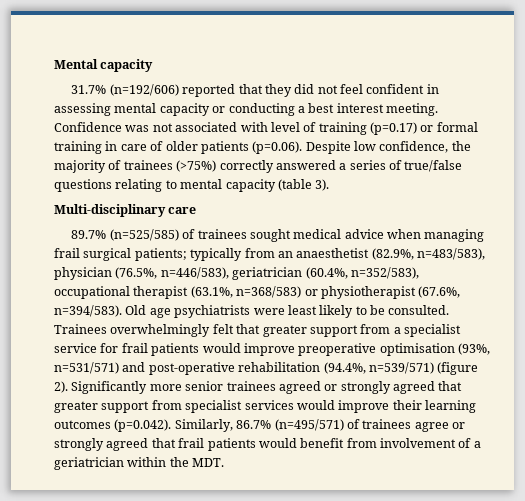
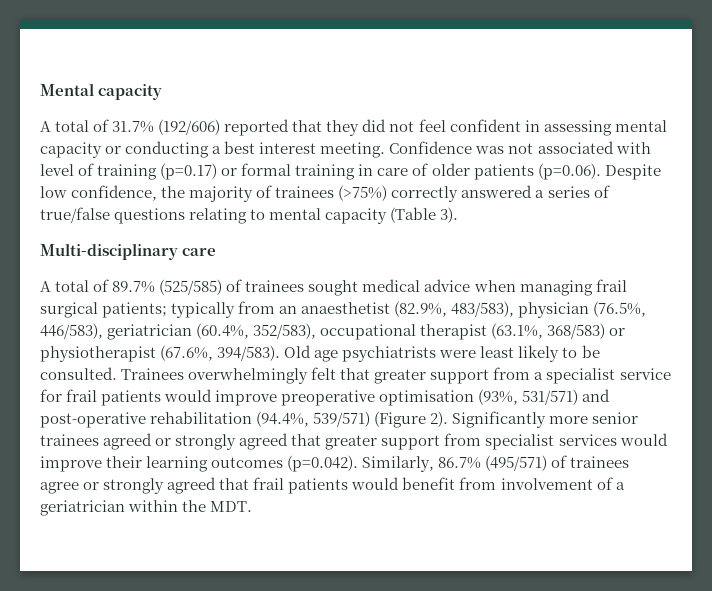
- 31.7% (n=192/606) reported that they did not feel confident in assessing mental capacity or conducting a best interest meeting.
+ A total of 31.7% (192/606) reported that they did not feel confident in assessing mental capacity or conducting a best interest meeting.
- Confidence was not associated with level of training (p=0.17) or formal training in care of older patients (p=0.06). Despite low confidence, the majority of trainees (>75%) correctly answered a series of true/false questions relating to mental capacity (table 3).
+ Confidence was not associated with level of training (p=0.17) or formal training in care of older patients (p=0.06). Despite low confidence, the majority of trainees (>75%) correctly answered a series of true/false questions relating to mental capacity (Table 3).
- 89.7% (n=525/585) of trainees sought medical advice when managing frail surgical patients; typically from an anaesthetist (82.9%, n=483/583), physician (76.5%, n=446/583), geriatrician (60.4%, n=352/583), occupational therapist (63.1%, n=368/583) or physiotherapist (67.6%, n=394/583).
+ A total of 89.7% (525/585) of trainees sought medical advice when managing frail surgical patients; typically from an anaesthetist (82.9%, 483/583), physician (76.5%, 446/583), geriatrician (60.4%, 352/583), occupational therapist (63.1%, 368/583) or physiotherapist (67.6%, 394/583).
- Trainees overwhelmingly felt that greater support from a specialist service for frail patients would improve preoperative optimisation (93%, n=531/571) and post-operative rehabilitation (94.4%, n=539/571) (figure 2).
+ Trainees overwhelmingly felt that greater support from a specialist service for frail patients would improve preoperative optimisation (93%, 531/571) and post-operative rehabilitation (94.4%, 539/571) (Figure 2).
- Significantly more senior trainees agreed or strongly agreed that greater support from specialist services would improve their learning outcomes (p=0.042). Similarly, 86.7% (n=495/571) of trainees agree or strongly agreed that frail patients would benefit from involvement of a geriatrician within the MDT.
+ Significantly more senior trainees agreed or strongly agreed that greater support from specialist services would improve their learning outcomes (p=0.042). Similarly, 86.7% (495/571) of trainees agree or strongly agreed that frail patients would benefit from involvement of a geriatrician within the MDT.

